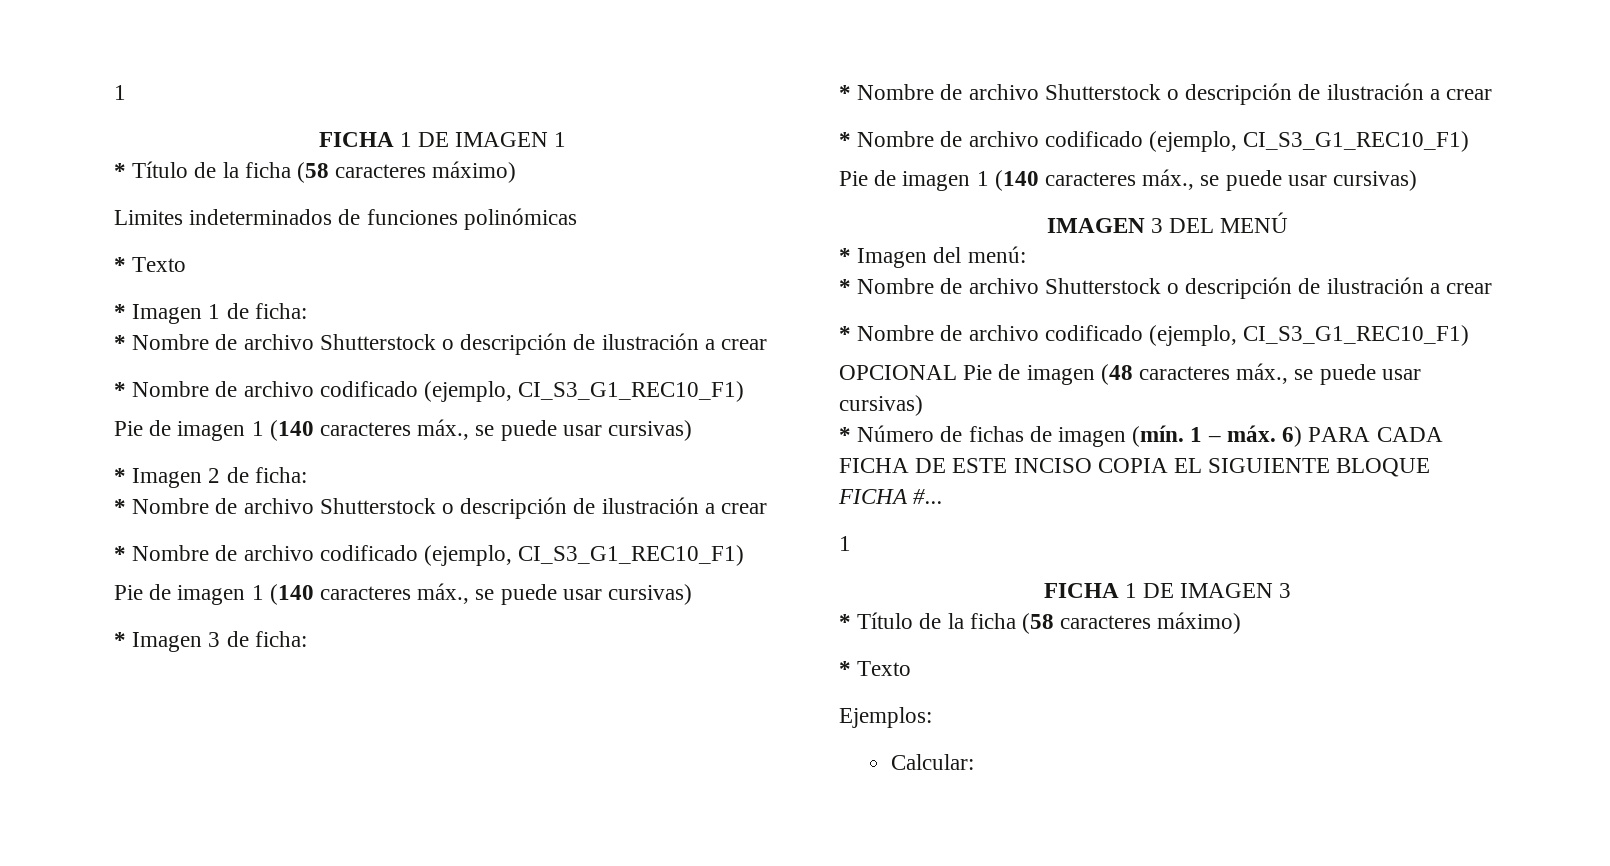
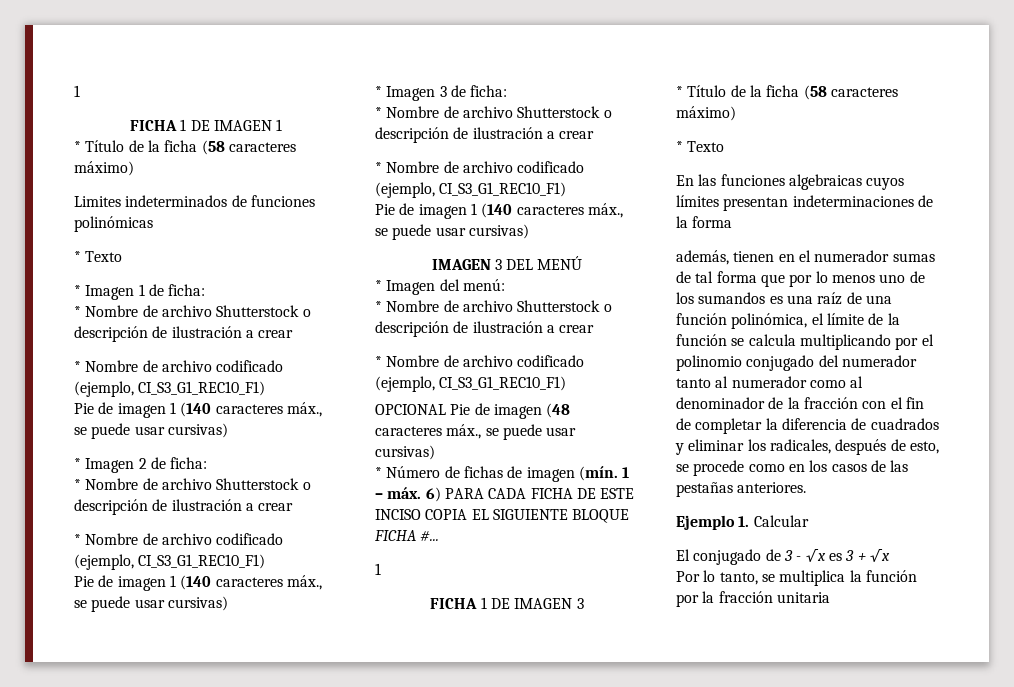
- Ejemplos:
- Calcular:
+ En las funciones algebraicas cuyos límites presentan indeterminaciones de la forma
+ además, tienen en el numerador sumas de tal forma que por lo menos uno de los sumandos es una raíz de una función polinómica, el límite de la función se calcula multiplicando por el polinomio conjugado del numerador tanto al numerador como al denominador de la fracción con el fin de completar la diferencia de cuadrados y eliminar los radicales, después de esto, se procede como en los casos de las pestañas anteriores.
+ Ejemplo 1. Calcular
+ El conjugado de 3 - √x es 3 + √x
+ Por lo tanto, se multiplica la función por la fracción unitaria

